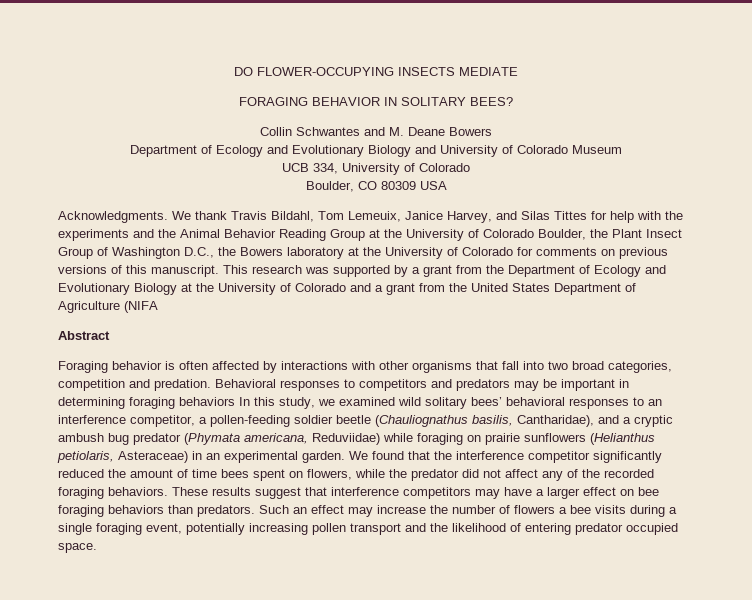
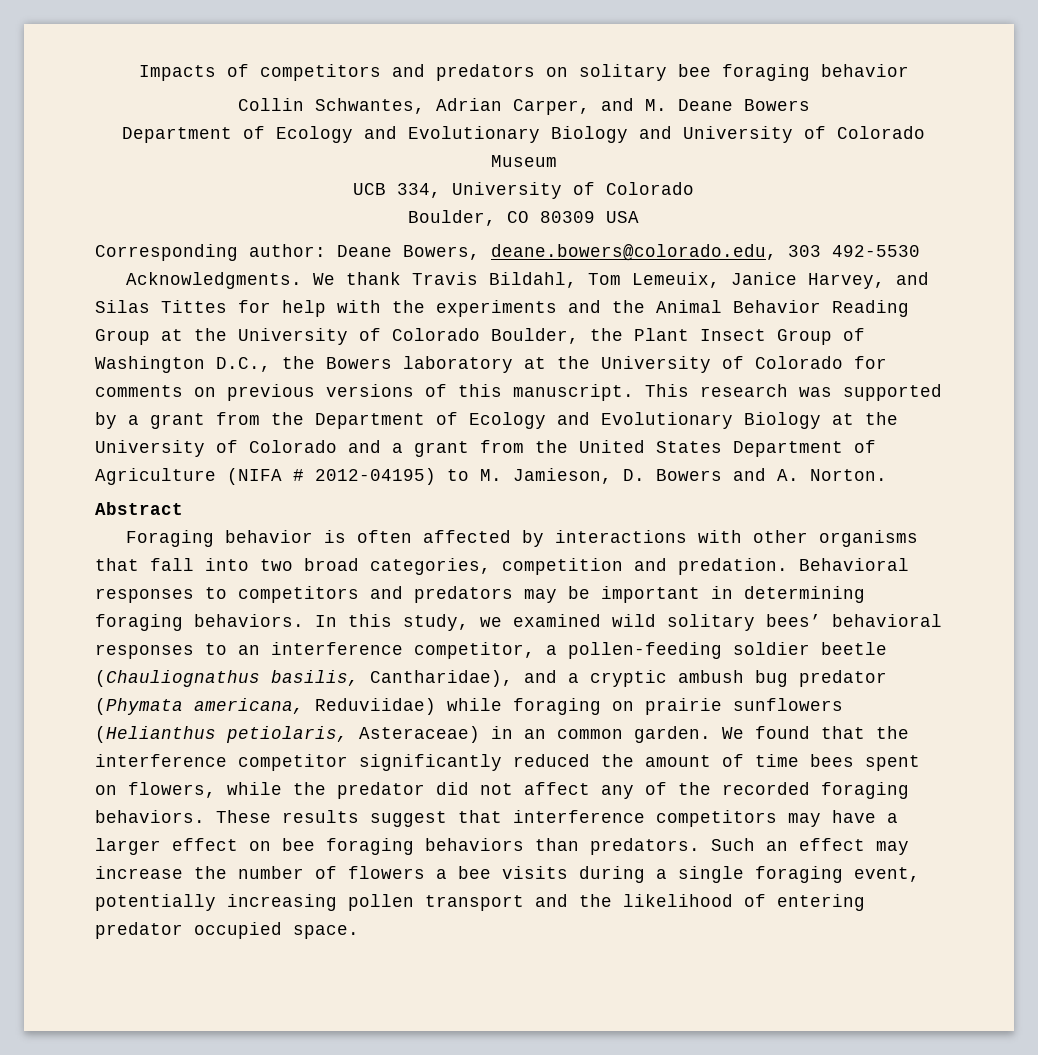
- DO FLOWER-OCCUPYING INSECTS MEDIATE
- FORAGING BEHAVIOR IN SOLITARY BEES?
- Collin Schwantes and M. Deane Bowers
+ Impacts of competitors and predators on solitary bee foraging behavior
+ Collin Schwantes, Adrian Carper, and M. Deane Bowers
+ Corresponding author: Deane Bowers, deane.bowers@colorado.edu, 303 492-5530
- This research was supported by a grant from the Department of Ecology and Evolutionary Biology at the University of Colorado and a grant from the United States Department of Agriculture (NIFA
+ This research was supported by a grant from the Department of Ecology and Evolutionary Biology at the University of Colorado and a grant from the United States Department of Agriculture (NIFA # 2012-04195) to M. Jamieson, D. Bowers and A. Norton.
- Behavioral responses to competitors and predators may be important in determining foraging behaviors In this study, we examined wild solitary bees’ behavioral responses to an interference competitor, a pollen-feeding soldier beetle (Chauliognathus basilis, Cantharidae), and a cryptic ambush bug predator (Phymata americana, Reduviidae) while foraging on prairie sunflowers (Helianthus petiolaris, Asteraceae) in an experimental garden.
+ Behavioral responses to competitors and predators may be important in determining foraging behaviors. In this study, we examined wild solitary bees’ behavioral responses to an interference competitor, a pollen-feeding soldier beetle (Chauliognathus basilis, Cantharidae), and a cryptic ambush bug predator (Phymata americana, Reduviidae) while foraging on prairie sunflowers (Helianthus petiolaris, Asteraceae) in an common garden.

